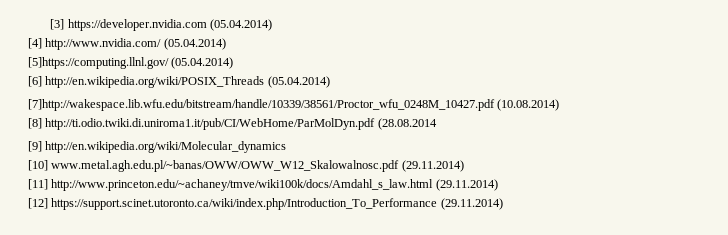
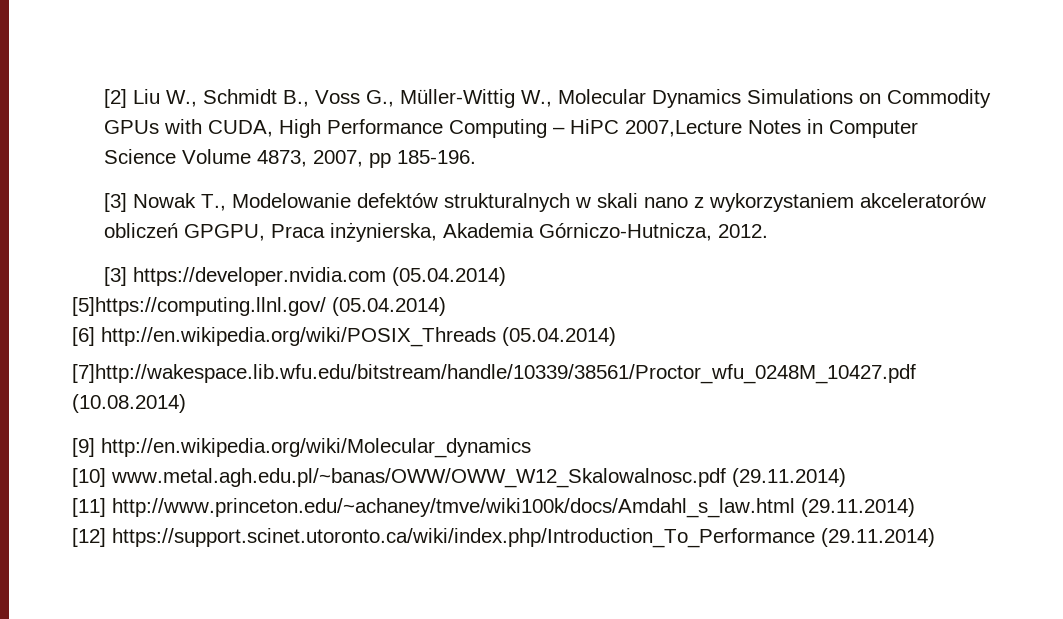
+ [2] Liu W., Schmidt B., Voss G., Müller-Wittig W., Molecular Dynamics Simulations on Commodity GPUs with CUDA, High Performance Computing – HiPC 2007,Lecture Notes in Computer Science Volume 4873, 2007, pp 185-196.
+ [3] Nowak T., Modelowanie defektów strukturalnych w skali nano z wykorzystaniem akceleratorów obliczeń GPGPU, Praca inżynierska, Akademia Górniczo-Hutnicza, 2012.
- [4] http://www.nvidia.com/ (05.04.2014)
- [8] http://ti.odio.twiki.di.uniroma1.it/pub/CI/WebHome/ParMolDyn.pdf (28.08.2014

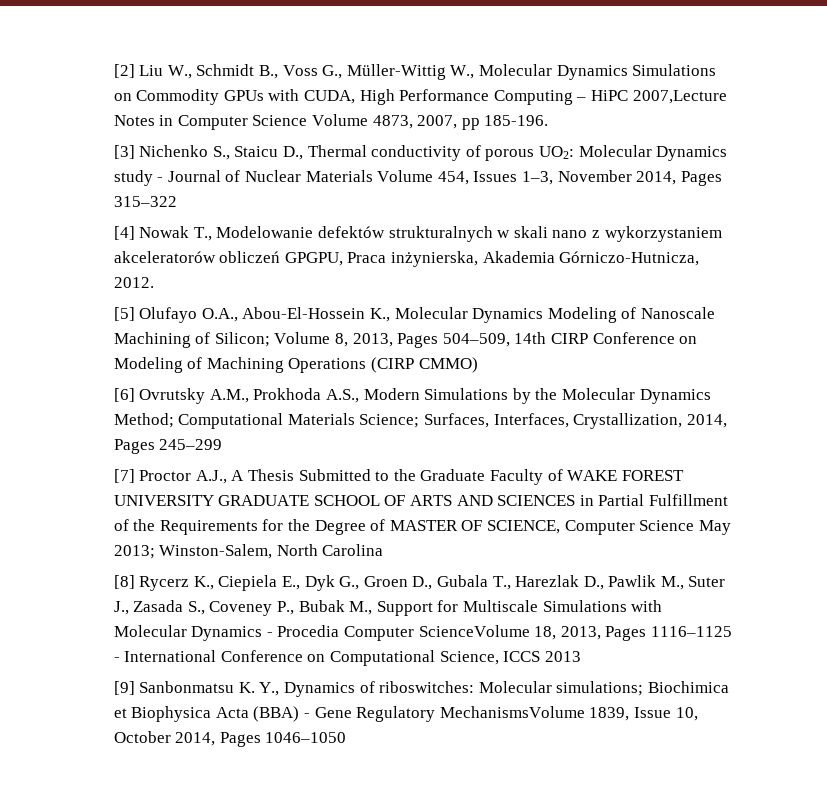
- [3] Nowak T., Modelowanie defektów strukturalnych w skali nano z wykorzystaniem akceleratorów obliczeń GPGPU, Praca inżynierska, Akademia Górniczo-Hutnicza, 2012.
+ [3] Nichenko S., Staicu D., Thermal conductivity of porous UO2: Molecular Dynamics study - Journal of Nuclear Materials Volume 454, Issues 1–3, November 2014, Pages 315–322
+ [4] Nowak T., Modelowanie defektów strukturalnych w skali nano z wykorzystaniem akceleratorów obliczeń GPGPU, Praca inżynierska, Akademia Górniczo-Hutnicza, 2012.
- [3] https://developer.nvidia.com (05.04.2014)
- [5]https://computing.llnl.gov/ (05.04.2014)
- [6] http://en.wikipedia.org/wiki/POSIX_Threads (05.04.2014)
- [7]http://wakespace.lib.wfu.edu/bitstream/handle/10339/38561/Proctor_wfu_0248M_10427.pdf (10.08.2014)
- [9] http://en.wikipedia.org/wiki/Molecular_dynamics
- [10] www.metal.agh.edu.pl/~banas/OWW/OWW_W12_Skalowalnosc.pdf (29.11.2014)
- [11] http://www.princeton.edu/~achaney/tmve/wiki100k/docs/Amdahl_s_law.html (29.11.2014)
- [12] https://support.scinet.utoronto.ca/wiki/index.php/Introduction_To_Performance (29.11.2014)
+ [5] Olufayo O.A., Abou-El-Hossein K., Molecular Dynamics Modeling of Nanoscale Machining of Silicon; Volume 8, 2013, Pages 504–509, 14th CIRP Conference on Modeling of Machining Operations (CIRP CMMO)
+ [6] Ovrutsky A.M., Prokhoda A.S., Modern Simulations by the Molecular Dynamics Method; Computational Materials Science; Surfaces, Interfaces, Crystallization, 2014, Pages 245–299
+ [7] Proctor A.J., A Thesis Submitted to the Graduate Faculty of WAKE FOREST UNIVERSITY GRADUATE SCHOOL OF ARTS AND SCIENCES in Partial Fulfillment of the Requirements for the Degree of MASTER OF SCIENCE, Computer Science May 2013; Winston-Salem, North Carolina
+ [8] Rycerz K., Ciepiela E., Dyk G., Groen D., Gubala T., Harezlak D., Pawlik M., Suter J., Zasada S., Coveney P., Bubak M., Support for Multiscale Simulations with Molecular Dynamics - Procedia Computer ScienceVolume 18, 2013, Pages 1116–1125 - International Conference on Computational Science, ICCS 2013
+ [9] Sanbonmatsu K. Y., Dynamics of riboswitches: Molecular simulations; Biochimica et Biophysica Acta (BBA) - Gene Regulatory MechanismsVolume 1839, Issue 10, October 2014, Pages 1046–1050

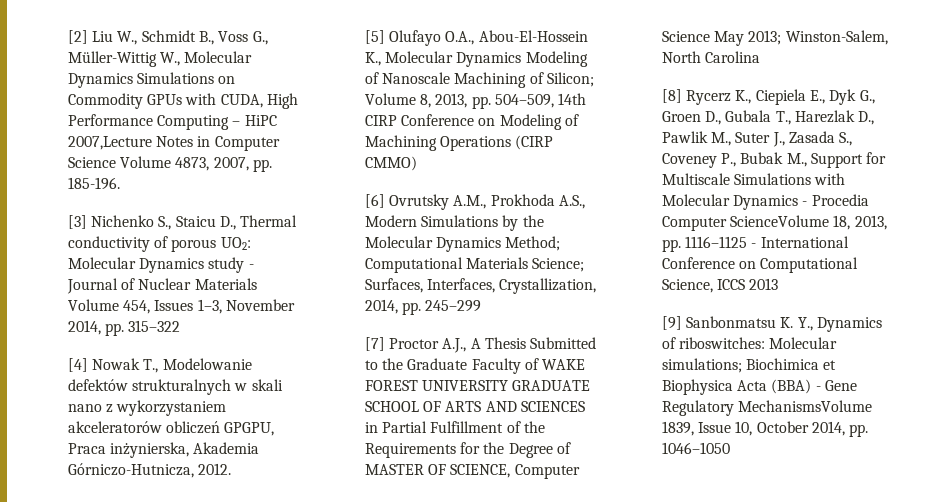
- [2] Liu W., Schmidt B., Voss G., Müller-Wittig W., Molecular Dynamics Simulations on Commodity GPUs with CUDA, High Performance Computing – HiPC 2007,Lecture Notes in Computer Science Volume 4873, 2007, pp 185-196.
+ [2] Liu W., Schmidt B., Voss G., Müller-Wittig W., Molecular Dynamics Simulations on Commodity GPUs with CUDA, High Performance Computing – HiPC 2007,Lecture Notes in Computer Science Volume 4873, 2007, pp. 185-196.
- [3] Nichenko S., Staicu D., Thermal conductivity of porous UO2: Molecular Dynamics study - Journal of Nuclear Materials Volume 454, Issues 1–3, November 2014, Pages 315–322
+ [3] Nichenko S., Staicu D., Thermal conductivity of porous UO2: Molecular Dynamics study - Journal of Nuclear Materials Volume 454, Issues 1–3, November 2014, pp. 315–322
- [5] Olufayo O.A., Abou-El-Hossein K., Molecular Dynamics Modeling of Nanoscale Machining of Silicon; Volume 8, 2013, Pages 504–509, 14th CIRP Conference on Modeling of Machining Operations (CIRP CMMO)
+ [5] Olufayo O.A., Abou-El-Hossein K., Molecular Dynamics Modeling of Nanoscale Machining of Silicon; Volume 8, 2013, pp. 504–509, 14th CIRP Conference on Modeling of Machining Operations (CIRP CMMO)
- [6] Ovrutsky A.M., Prokhoda A.S., Modern Simulations by the Molecular Dynamics Method; Computational Materials Science; Surfaces, Interfaces, Crystallization, 2014, Pages 245–299
+ [6] Ovrutsky A.M., Prokhoda A.S., Modern Simulations by the Molecular Dynamics Method; Computational Materials Science; Surfaces, Interfaces, Crystallization, 2014, pp. 245–299
- [8] Rycerz K., Ciepiela E., Dyk G., Groen D., Gubala T., Harezlak D., Pawlik M., Suter J., Zasada S., Coveney P., Bubak M., Support for Multiscale Simulations with Molecular Dynamics - Procedia Computer ScienceVolume 18, 2013, Pages 1116–1125 - International Conference on Computational Science, ICCS 2013
+ [8] Rycerz K., Ciepiela E., Dyk G., Groen D., Gubala T., Harezlak D., Pawlik M., Suter J., Zasada S., Coveney P., Bubak M., Support for Multiscale Simulations with Molecular Dynamics - Procedia Computer ScienceVolume 18, 2013, pp. 1116–1125 - International Conference on Computational Science, ICCS 2013
- [9] Sanbonmatsu K. Y., Dynamics of riboswitches: Molecular simulations; Biochimica et Biophysica Acta (BBA) - Gene Regulatory MechanismsVolume 1839, Issue 10, October 2014, Pages 1046–1050
+ [9] Sanbonmatsu K. Y., Dynamics of riboswitches: Molecular simulations; Biochimica et Biophysica Acta (BBA) - Gene Regulatory MechanismsVolume 1839, Issue 10, October 2014, pp. 1046–1050

